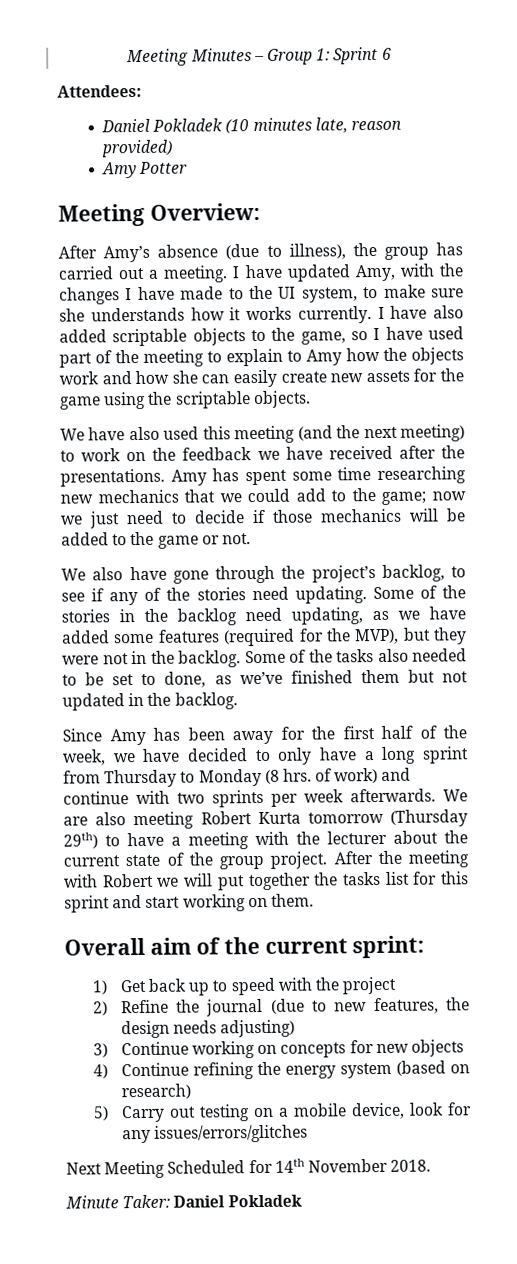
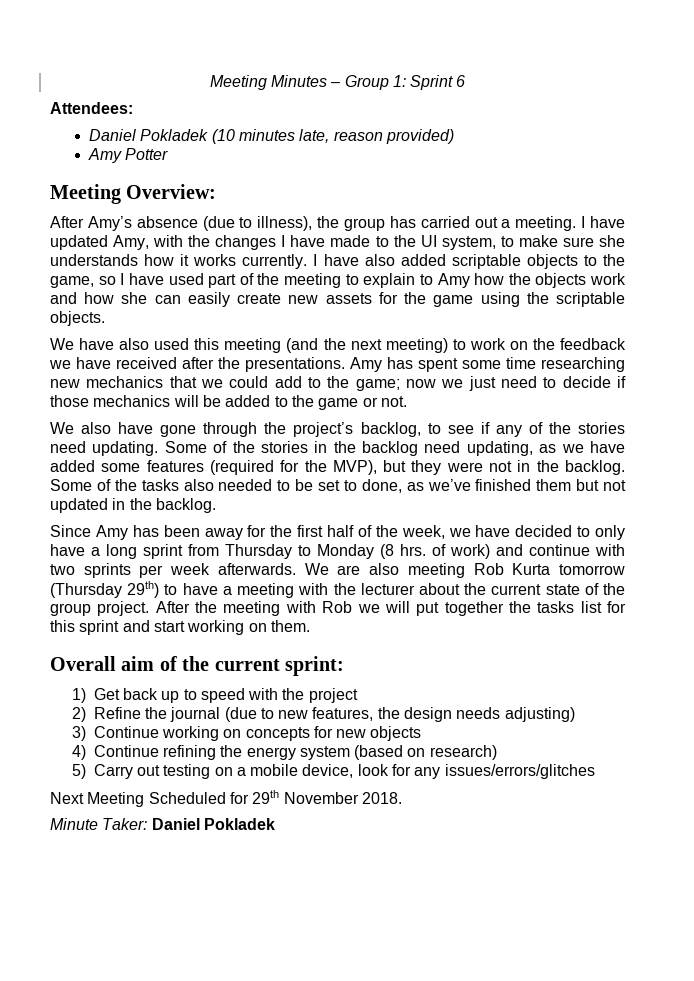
- We are also meeting Robert Kurta tomorrow (Thursday 29th) to have a meeting with the lecturer about the current state of the group project.
+ We are also meeting Rob Kurta tomorrow (Thursday 29th) to have a meeting with the lecturer about the current state of the group project.
- After the meeting with Robert we will put together the tasks list for this sprint and start working on them.
+ After the meeting with Rob we will put together the tasks list for this sprint and start working on them.
- Next Meeting Scheduled for 14th November 2018.
+ Next Meeting Scheduled for 29th November 2018.

